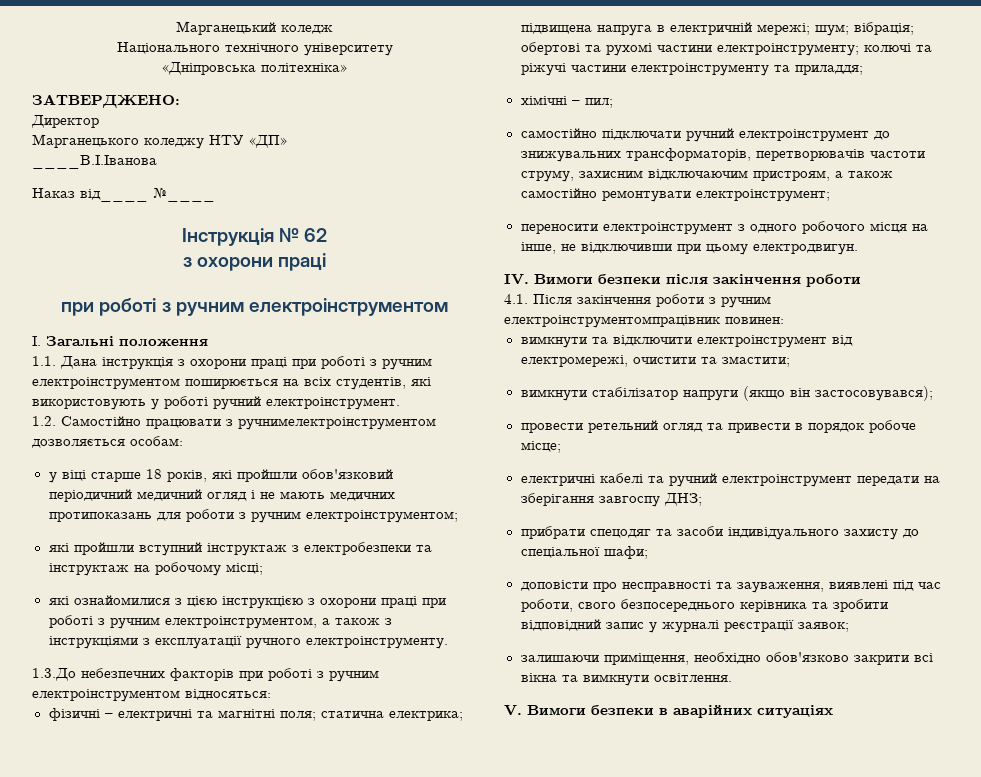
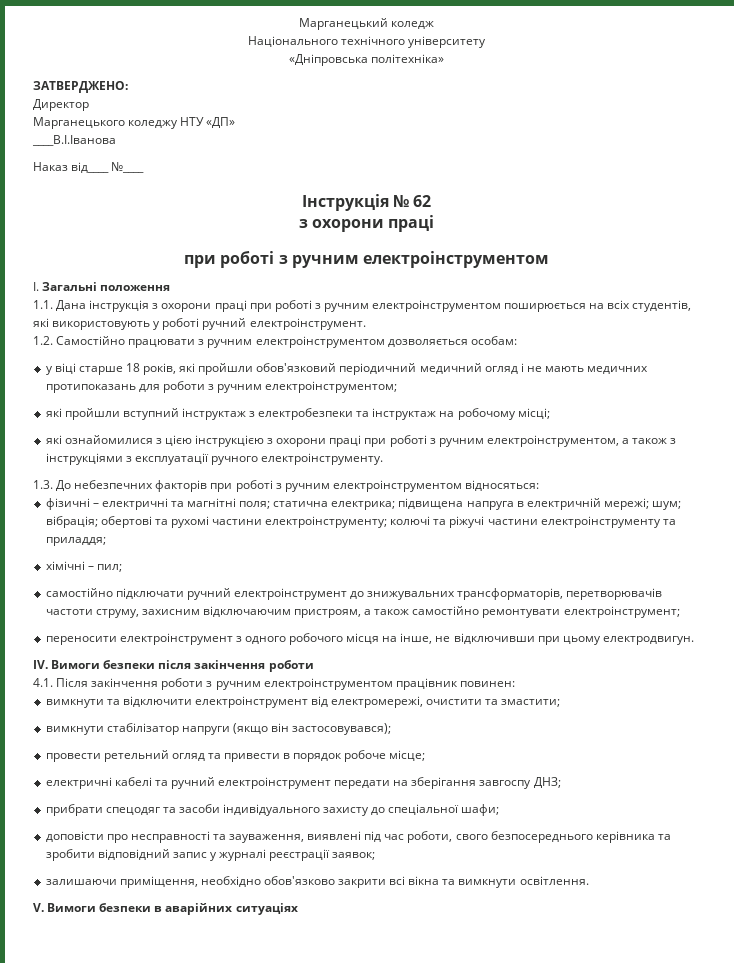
- 1.2. Самостійно працювати з ручнимелектроінструментом дозволяється особам:
+ 1.2. Самостійно працювати з ручним електроінструментом дозволяється особам:
- 1.3.До небезпечних факторів при роботі з ручним електроінструментом відносяться:
+ 1.3. До небезпечних факторів при роботі з ручним електроінструментом відносяться:
- 4.1. Після закінчення роботи з ручним електроінструментомпрацівник повинен:
+ 4.1. Після закінчення роботи з ручним електроінструментом працівник повинен:

